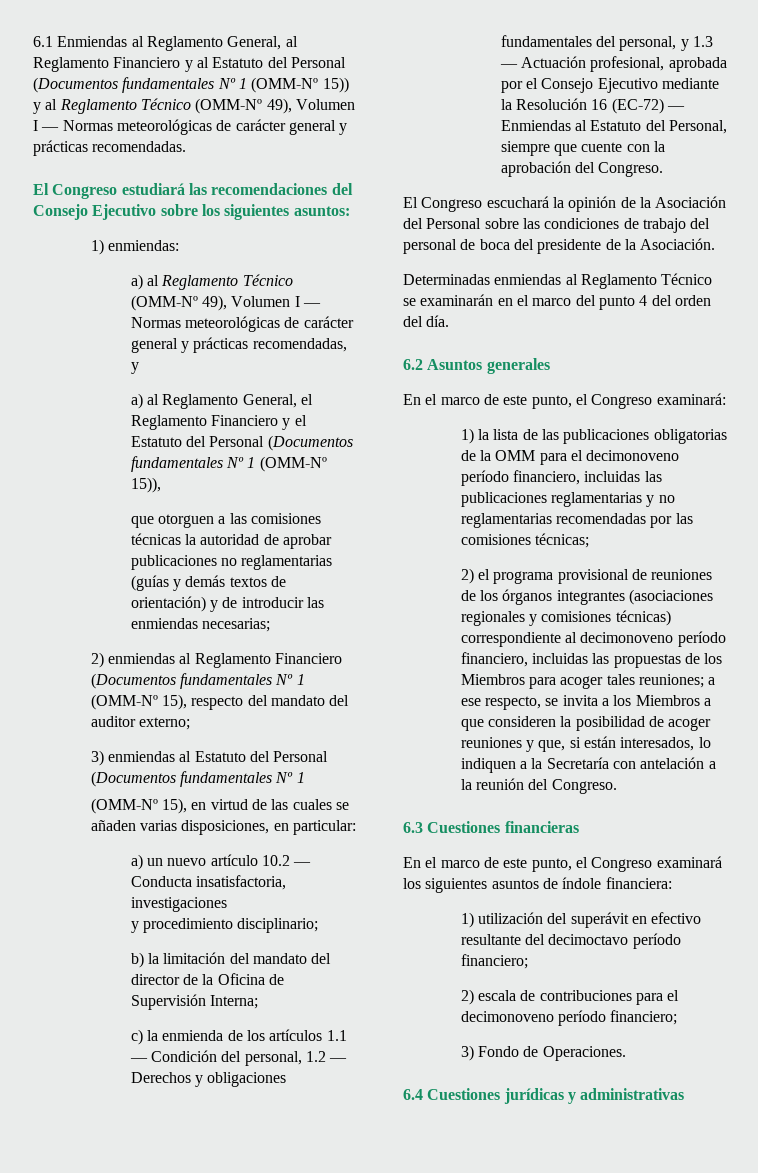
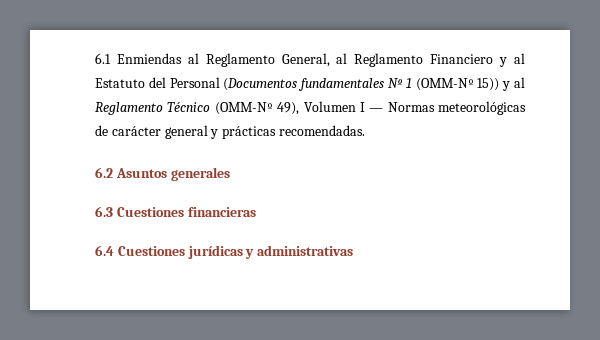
- El Congreso estudiará las recomendaciones del Consejo Ejecutivo sobre los siguientes asuntos:
- 1) enmiendas:
- a) al Reglamento Técnico (OMM-Nº 49), Volumen I — Normas meteorológicas de carácter general y prácticas recomendadas, y
- a) al Reglamento General, el Reglamento Financiero y el Estatuto del Personal (Documentos fundamentales Nº 1 (OMM-Nº 15)),
- que otorguen a las comisiones técnicas la autoridad de aprobar publicaciones no reglamentarias (guías y demás textos de orientación) y de introducir las enmiendas necesarias;
- 2) enmiendas al Reglamento Financiero (Documentos fundamentales Nº 1 (OMM-Nº 15), respecto del mandato del auditor externo;
- 3) enmiendas al Estatuto del Personal (Documentos fundamentales Nº 1
- (OMM-Nº 15), en virtud de las cuales se añaden varias disposiciones, en particular:
- a) un nuevo artículo 10.2 — Conducta insatisfactoria, investigaciones
- y procedimiento disciplinario;
- b) la limitación del mandato del director de la Oficina de Supervisión Interna;
- c) la enmienda de los artículos 1.1 — Condición del personal, 1.2 — Derechos y obligaciones fundamentales del personal, y 1.3 — Actuación profesional, aprobada por el Consejo Ejecutivo mediante la Resolución 16 (EC-72) — Enmiendas al Estatuto del Personal, siempre que cuente con la aprobación del Congreso.
- El Congreso escuchará la opinión de la Asociación del Personal sobre las condiciones de trabajo del personal de boca del presidente de la Asociación.
- Determinadas enmiendas al Reglamento Técnico se examinarán en el marco del punto 4 del orden del día.
  6.2 Asuntos generales
- En el marco de este punto, el Congreso examinará:
- 1) la lista de las publicaciones obligatorias de la OMM para el decimonoveno período financiero, incluidas las publicaciones reglamentarias y no reglamentarias recomendadas por las comisiones técnicas;
- 2) el programa provisional de reuniones de los órganos integrantes (asociaciones regionales y comisiones técnicas) correspondiente al decimonoveno período financiero, incluidas las propuestas de los Miembros para acoger tales reuniones; a ese respecto, se invita a los Miembros a que consideren la posibilidad de acoger reuniones y que, si están interesados, lo indiquen a la Secretaría con antelación a la reunión del Congreso.
  6.3 Cuestiones financieras
- En el marco de este punto, el Congreso examinará los siguientes asuntos de índole financiera:
- 1) utilización del superávit en efectivo resultante del decimoctavo período financiero;
- 2) escala de contribuciones para el decimonoveno período financiero;
- 3) Fondo de Operaciones.

